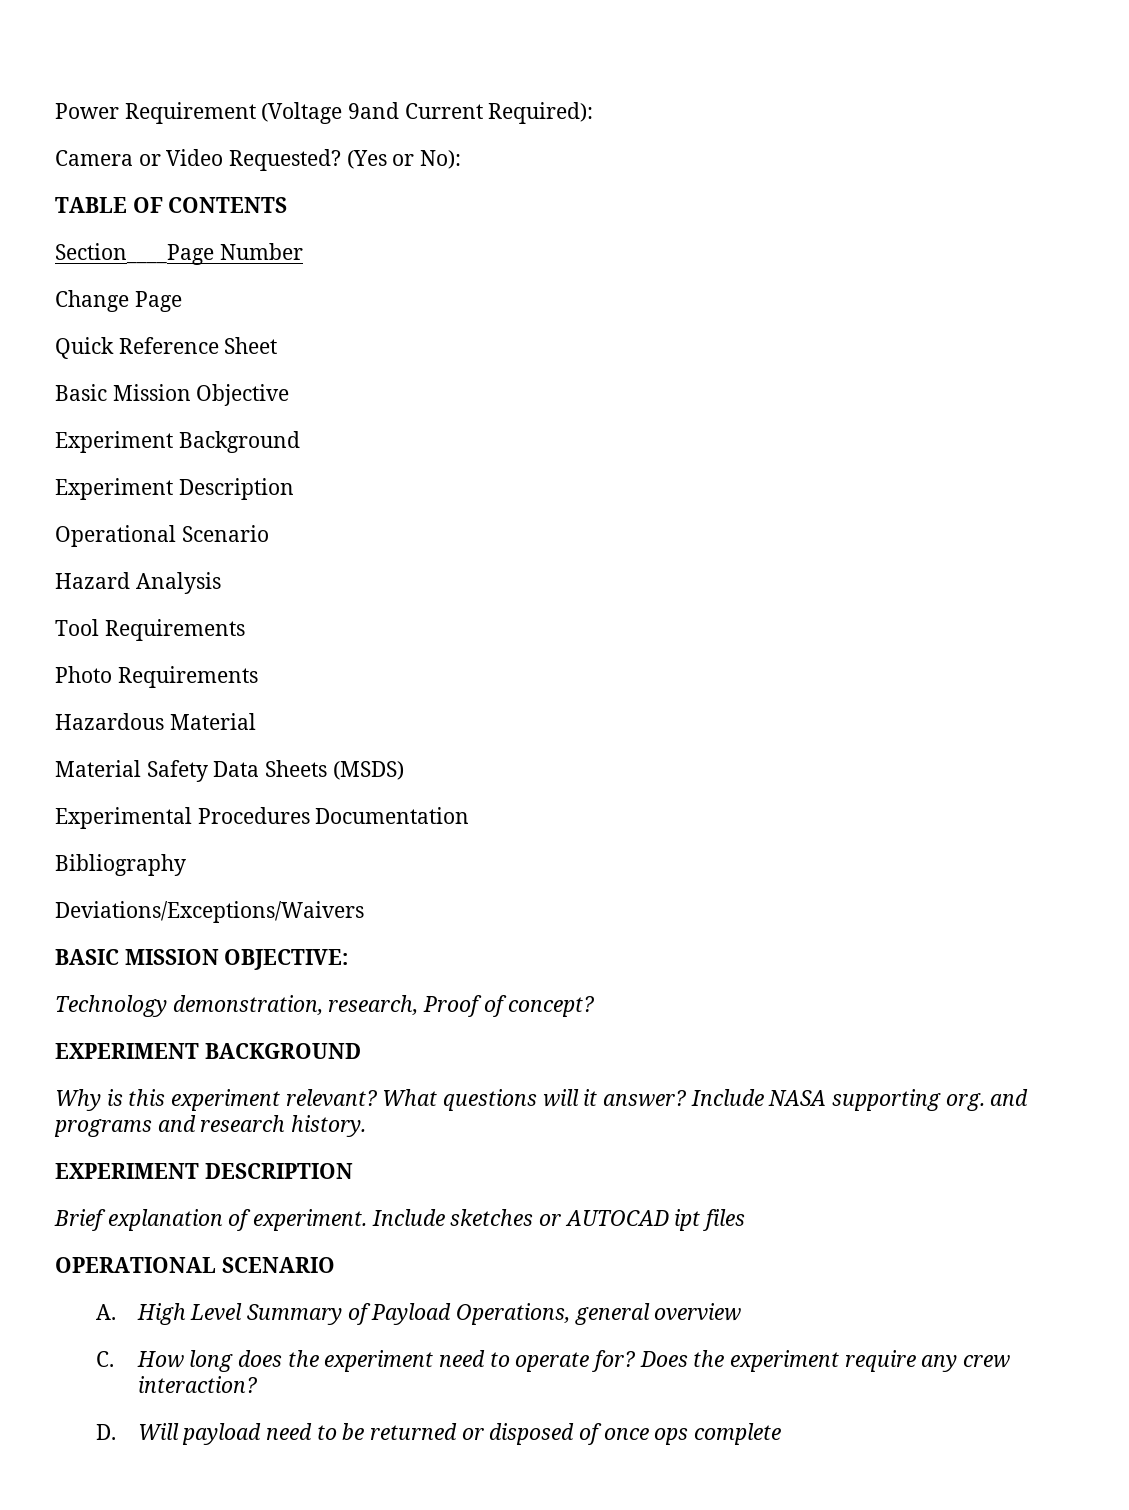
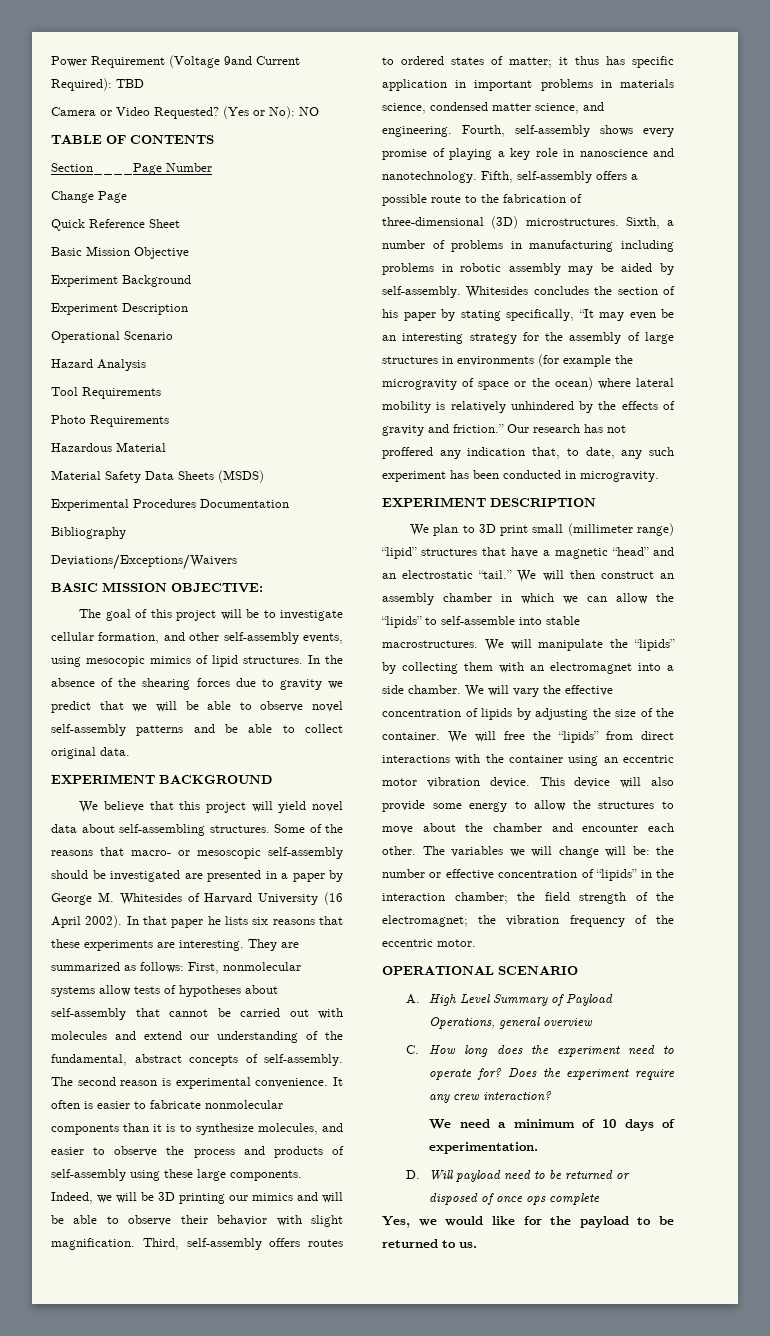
- Power Requirement (Voltage 9and Current Required):
+ Power Requirement (Voltage 9and Current Required): TBD
- (Yes or No):
+ (Yes or No): NO
- Technology demonstration, research, Proof of concept?
+ The goal of this project will be to investigate cellular formation, and other self-assembly events, using mesocopic mimics of lipid structures. In the absence of the shearing forces due to gravity we predict that we will be able to observe novel self-assembly patterns and be able to collect original data.
  EXPERIMENT BACKGROUND
- Why is this experiment relevant? What questions will it answer? Include NASA supporting org. and programs and research history.
+ We believe that this project will yield novel data about self-assembling structures. Some of the reasons that macro- or mesoscopic self-assembly should be investigated are presented in a paper by George M. Whitesides of Harvard University (16 April 2002). In that paper he lists six reasons that these experiments are interesting. They are summarized as follows: First, nonmolecular systems allow tests of hypotheses about self-assembly that cannot be carried out with molecules and extend our understanding of the fundamental, abstract concepts of self-assembly. The second reason is experimental convenience. It often is easier to fabricate nonmolecular components than it is to synthesize molecules, and easier to observe the process and products of self-assembly using these large components. Indeed, we will be 3D printing our mimics and will be able to observe their behavior with slight magnification. Third, self-assembly offers routes to ordered states of matter; it thus has specific application in important problems in materials science, condensed matter science, and engineering. Fourth, self-assembly shows every promise of playing a key role in nanoscience and nanotechnology. Fifth, self-assembly offers a possible route to the fabrication of three-dimensional (3D) microstructures. Sixth, a number of problems in manufacturing including problems in robotic assembly may be aided by self-assembly. Whitesides concludes the section of his paper by stating specifically, “It may even be an interesting strategy for the assembly of large structures in environments (for example the microgravity of space or the ocean) where lateral mobility is relatively unhindered by the effects of gravity and friction.” Our research has not proffered any indication that, to date, any such experiment has been conducted in microgravity.
  EXPERIMENT DESCRIPTION
- Brief explanation of experiment. Include sketches or AUTOCAD ipt files
+ We plan to 3D print small (millimeter range) “lipid” structures that have a magnetic “head” and an electrostatic “tail.” We will then construct an assembly chamber in which we can allow the “lipids” to self-assemble into stable macrostructures. We will manipulate the “lipids” by collecting them with an electromagnet into a side chamber. We will vary the effective concentration of lipids by adjusting the size of the container. We will free the “lipids” from direct interactions with the container using an eccentric motor vibration device. This device will also provide some energy to allow the structures to move about the chamber and encounter each other. The variables we will change will be: the number or effective concentration of “lipids” in the interaction chamber; the field strength of the electromagnet; the vibration frequency of the eccentric motor.
+ We need a minimum of 10 days of experimentation.
+ Yes, we would like for the payload to be returned to us.

